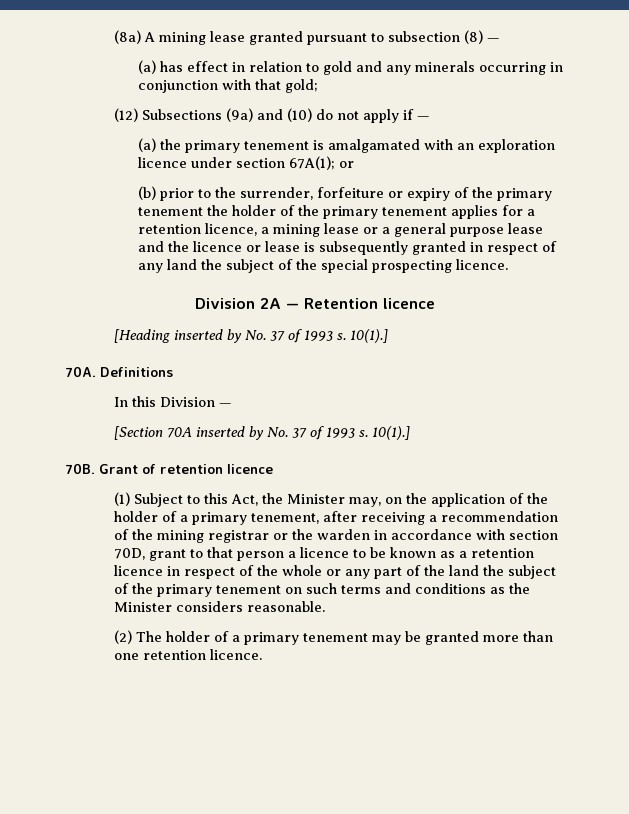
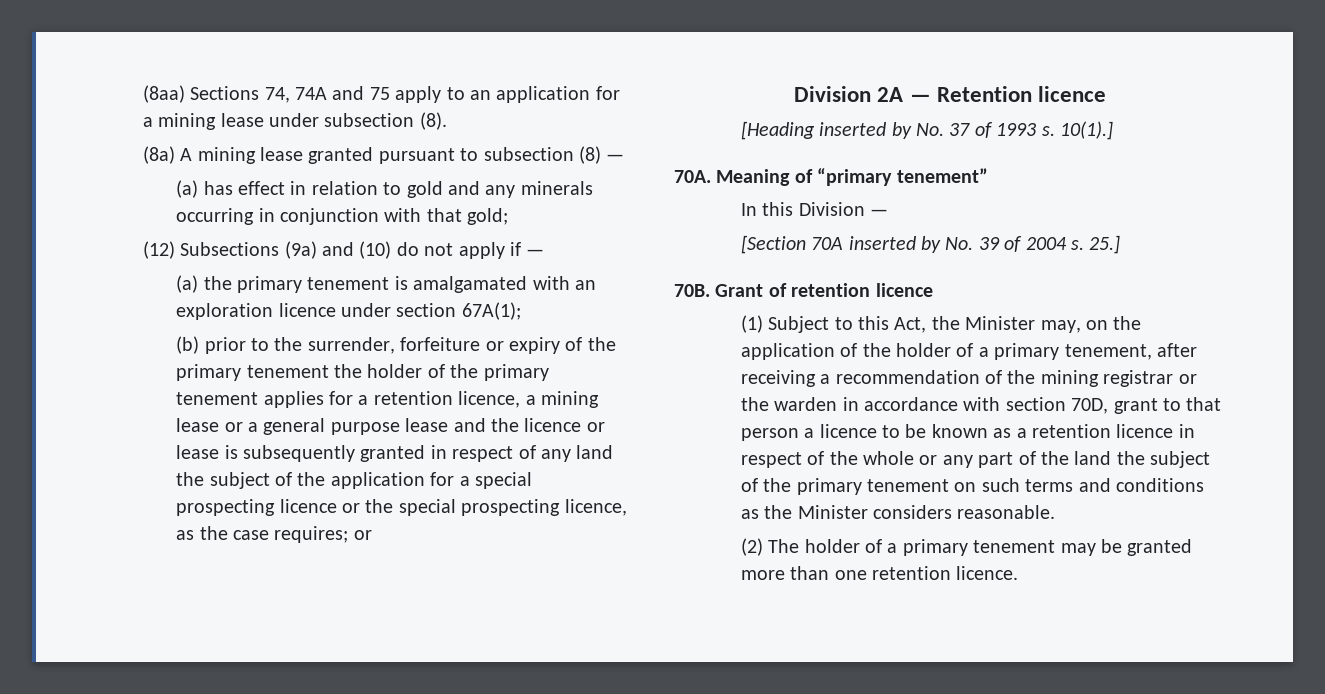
+ (8aa) Sections 74, 74A and 75 apply to an application for a mining lease under subsection (8).
- (a) the primary tenement is amalgamated with an exploration licence under section 67A(1); or
+ (a) the primary tenement is amalgamated with an exploration licence under section 67A(1);
- (b) prior to the surrender, forfeiture or expiry of the primary tenement the holder of the primary tenement applies for a retention licence, a mining lease or a general purpose lease and the licence or lease is subsequently granted in respect of any land the subject of the special prospecting licence.
+ (b) prior to the surrender, forfeiture or expiry of the primary tenement the holder of the primary tenement applies for a retention licence, a mining lease or a general purpose lease and the licence or lease is subsequently granted in respect of any land the subject of the application for a special prospecting licence or the special prospecting licence, as the case requires; or
- Definitions
+ Meaning of “primary tenement”
- [Section 70A inserted by No. 37 of 1993 s. 10(1).]
+ [Section 70A inserted by No. 39 of 2004 s. 25.]

